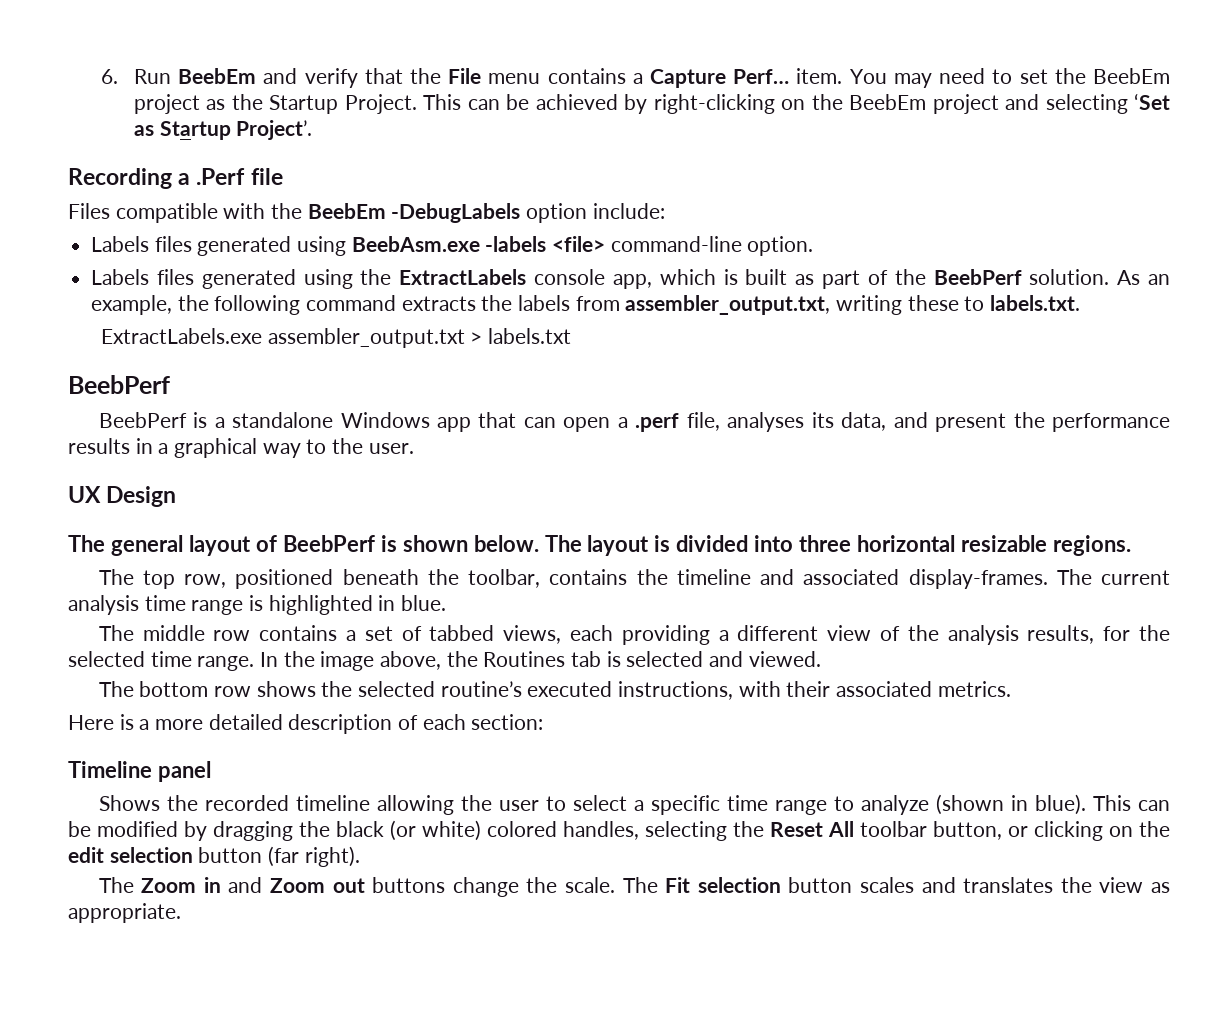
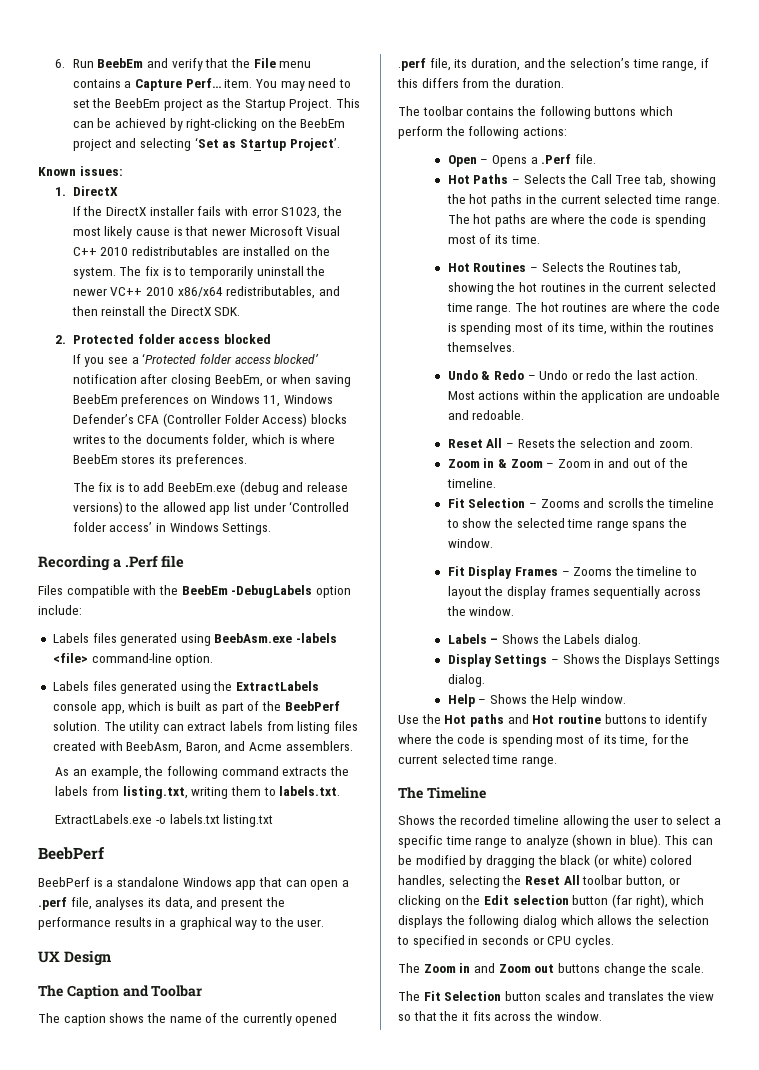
+ Known issues:
+ 1. DirectX
+ If the DirectX installer fails with error S1023, the most likely cause is that newer Microsoft Visual C++ 2010 redistributables are installed on the system. The fix is to temporarily uninstall the newer VC++ 2010 x86/x64 redistributables, and then reinstall the DirectX SDK.
+ 2. Protected folder access blocked
+ If you see a ‘Protected folder access blocked’ notification after closing BeebEm, or when saving BeebEm preferences on Windows 11, Windows Defender’s CFA (Controller Folder Access) blocks writes to the documents folder, which is where BeebEm stores its preferences.
+ The fix is to add BeebEm.exe (debug and release versions) to the allowed app list under ‘Controlled folder access’ in Windows Settings.
- Labels files generated using the ExtractLabels console app, which is built as part of the BeebPerf solution. As an example, the following command extracts the labels from assembler_output.txt, writing these to labels.txt.
+ Labels files generated using the ExtractLabels console app, which is built as part of the BeebPerf solution. The utility can extract labels from listing files created with BeebAsm, Baron, and Acme assemblers.
+ As an example, the following command extracts the labels from listing.txt, writing them to labels.txt.
- ExtractLabels.exe assembler_output.txt > labels.txt
+ ExtractLabels.exe -o labels.txt listing.txt
- The general layout of BeebPerf is shown below. The layout is divided into three horizontal resizable regions.
- The top row, positioned beneath the toolbar, contains the timeline and associated display-frames. The current analysis time range is highlighted in blue.
- The middle row contains a set of tabbed views, each providing a different view of the analysis results, for the selected time range. In the image above, the Routines tab is selected and viewed.
- The bottom row shows the selected routine’s executed instructions, with their associated metrics.
- Here is a more detailed description of each section:
- Timeline panel
+ The Caption and Toolbar
+ The caption shows the name of the currently opened .perf file, its duration, and the selection’s time range, if this differs from the duration.
+ The toolbar contains the following buttons which perform the following actions:
+ Open – Opens a .Perf file.
+ Hot Paths – Selects the Call Tree tab, showing the hot paths in the current selected time range. The hot paths are where the code is spending most of its time.
+ Hot Routines – Selects the Routines tab, showing the hot routines in the current selected time range. The hot routines are where the code is spending most of its time, within the routines themselves.
+ Undo & Redo – Undo or redo the last action. Most actions within the application are undoable and redoable.
+ Reset All – Resets the selection and zoom.
+ Zoom in & Zoom – Zoom in and out of the timeline.
+ Fit Selection – Zooms and scrolls the timeline to show the selected time range spans the window.
+ Fit Display Frames – Zooms the timeline to layout the display frames sequentially across the window.
+ Labels – Shows the Labels dialog.
+ Display Settings – Shows the Displays Settings dialog.
+ Help – Shows the Help window.
+ Use the Hot paths and Hot routine buttons to identify where the code is spending most of its time, for the current selected time range.
+ The Timeline
- This can be modified by dragging the black (or white) colored handles, selecting the Reset All toolbar button, or clicking on the edit selection button (far right).
+ This can be modified by dragging the black (or white) colored handles, selecting the Reset All toolbar button, or clicking on the Edit selection button (far right), which displays the following dialog which allows the selection to specified in seconds or CPU cycles.
- The Zoom in and Zoom out buttons change the scale. The Fit selection button scales and translates the view as appropriate.
+ The Zoom in and Zoom out buttons change the scale.
+ The Fit Selection button scales and translates the view so that the it fits across the window.

